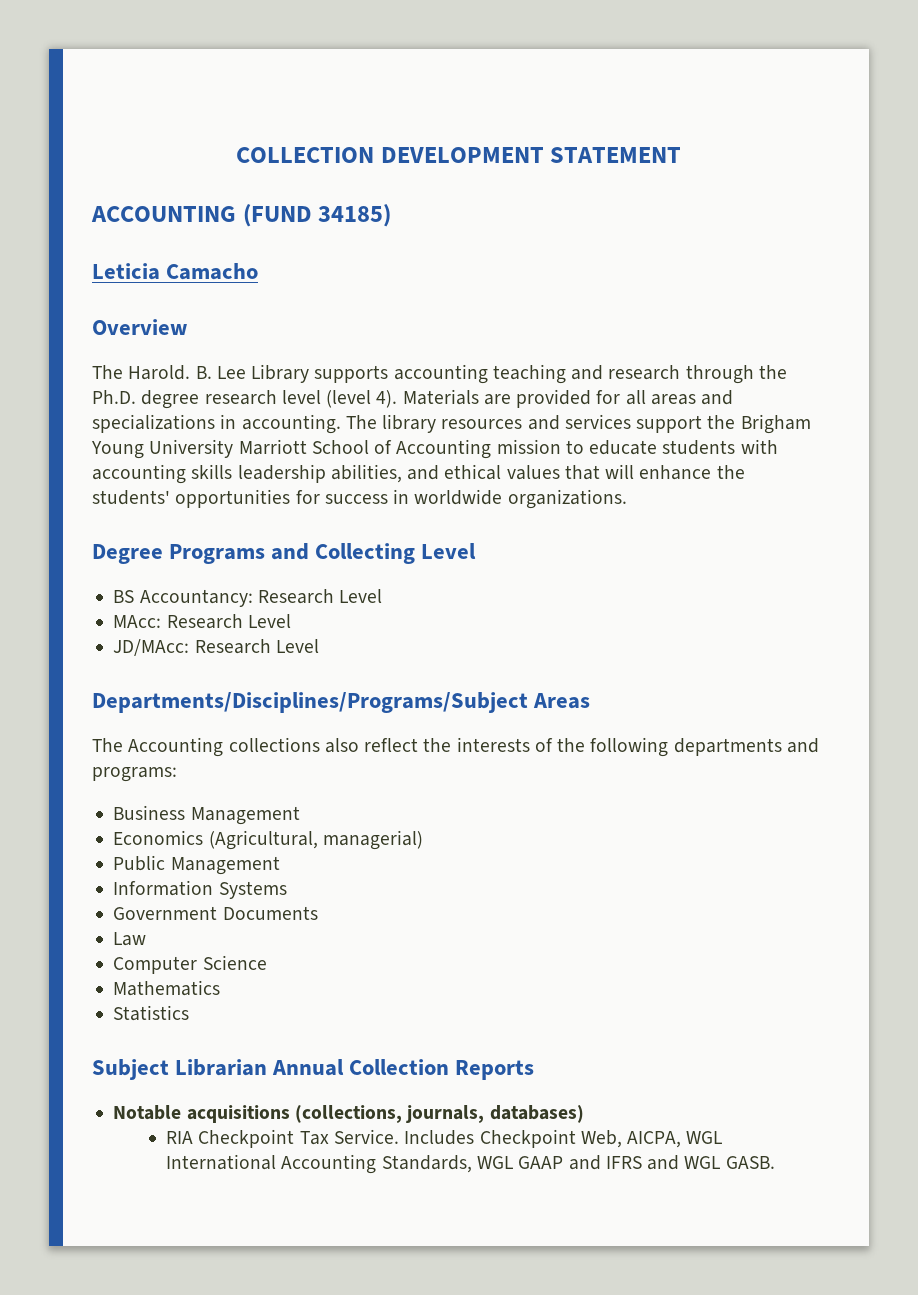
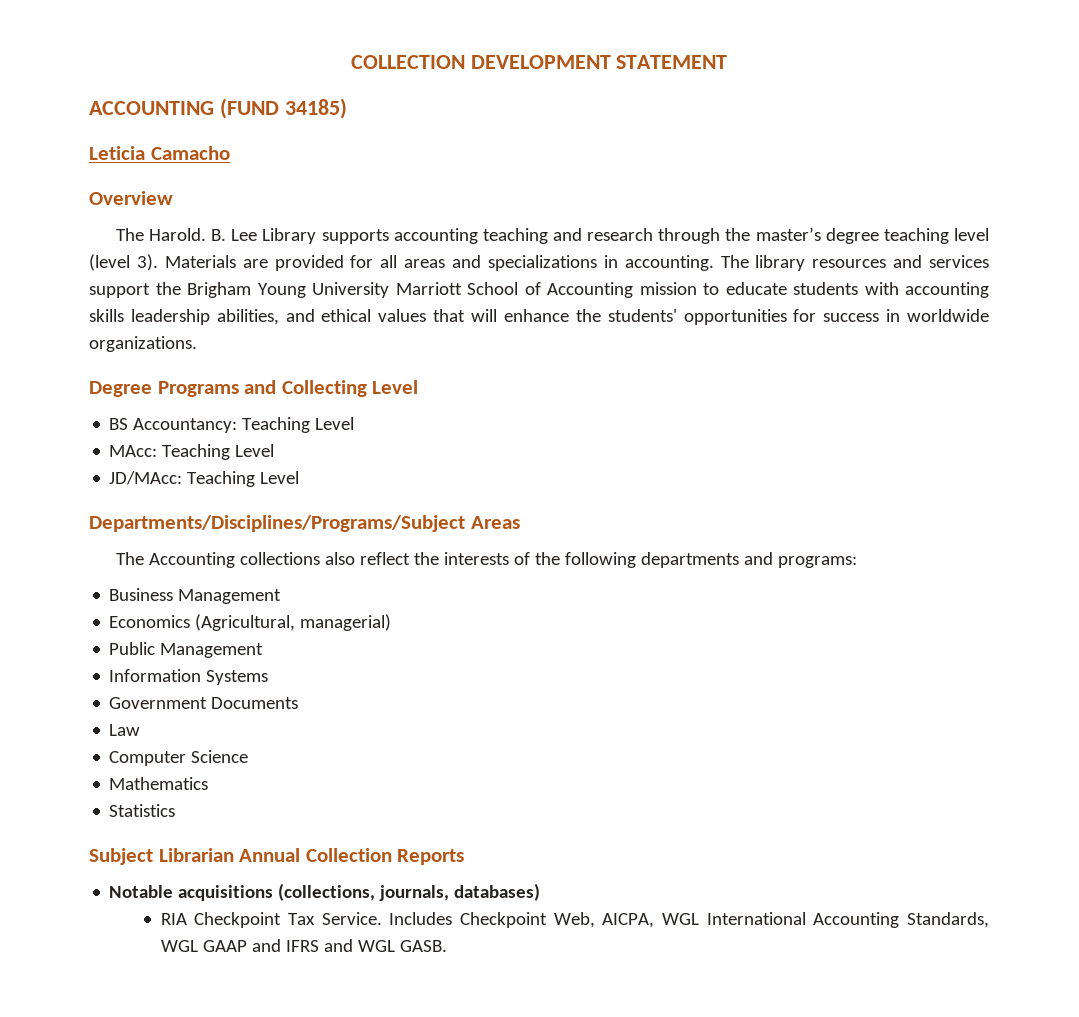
- B. Lee Library supports accounting teaching and research through the Ph.D. degree research level (level 4).
+ B. Lee Library supports accounting teaching and research through the master’s degree teaching level (level 3).
- BS Accountancy: Research Level
+ BS Accountancy: Teaching Level
- MAcc: Research Level
+ MAcc: Teaching Level
- JD/MAcc: Research Level
+ JD/MAcc: Teaching Level

